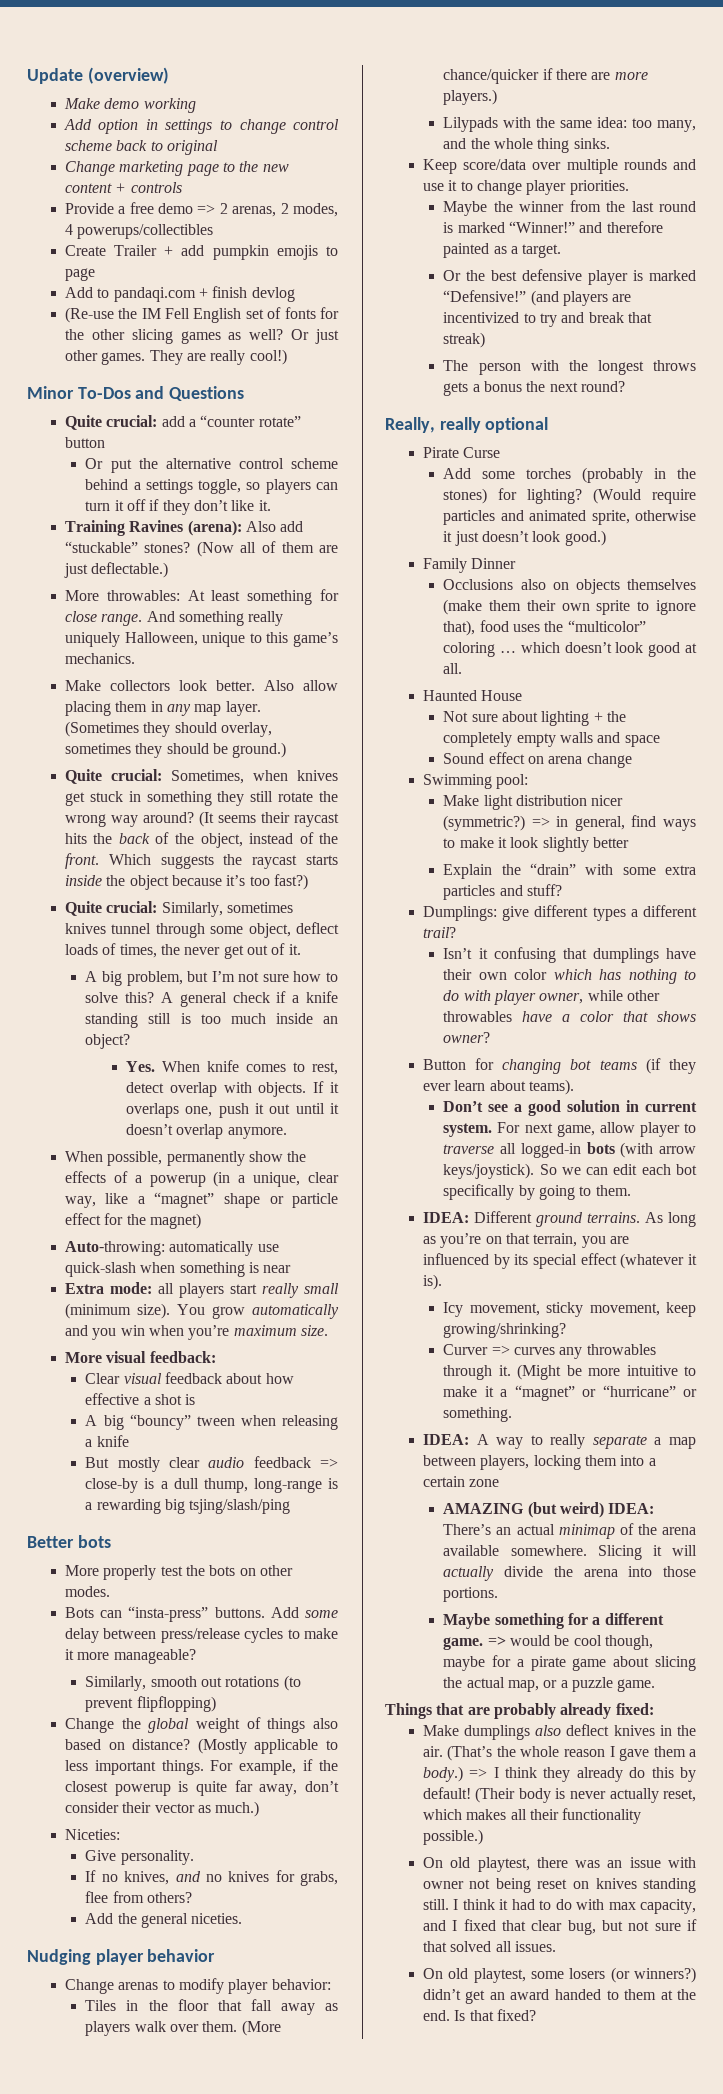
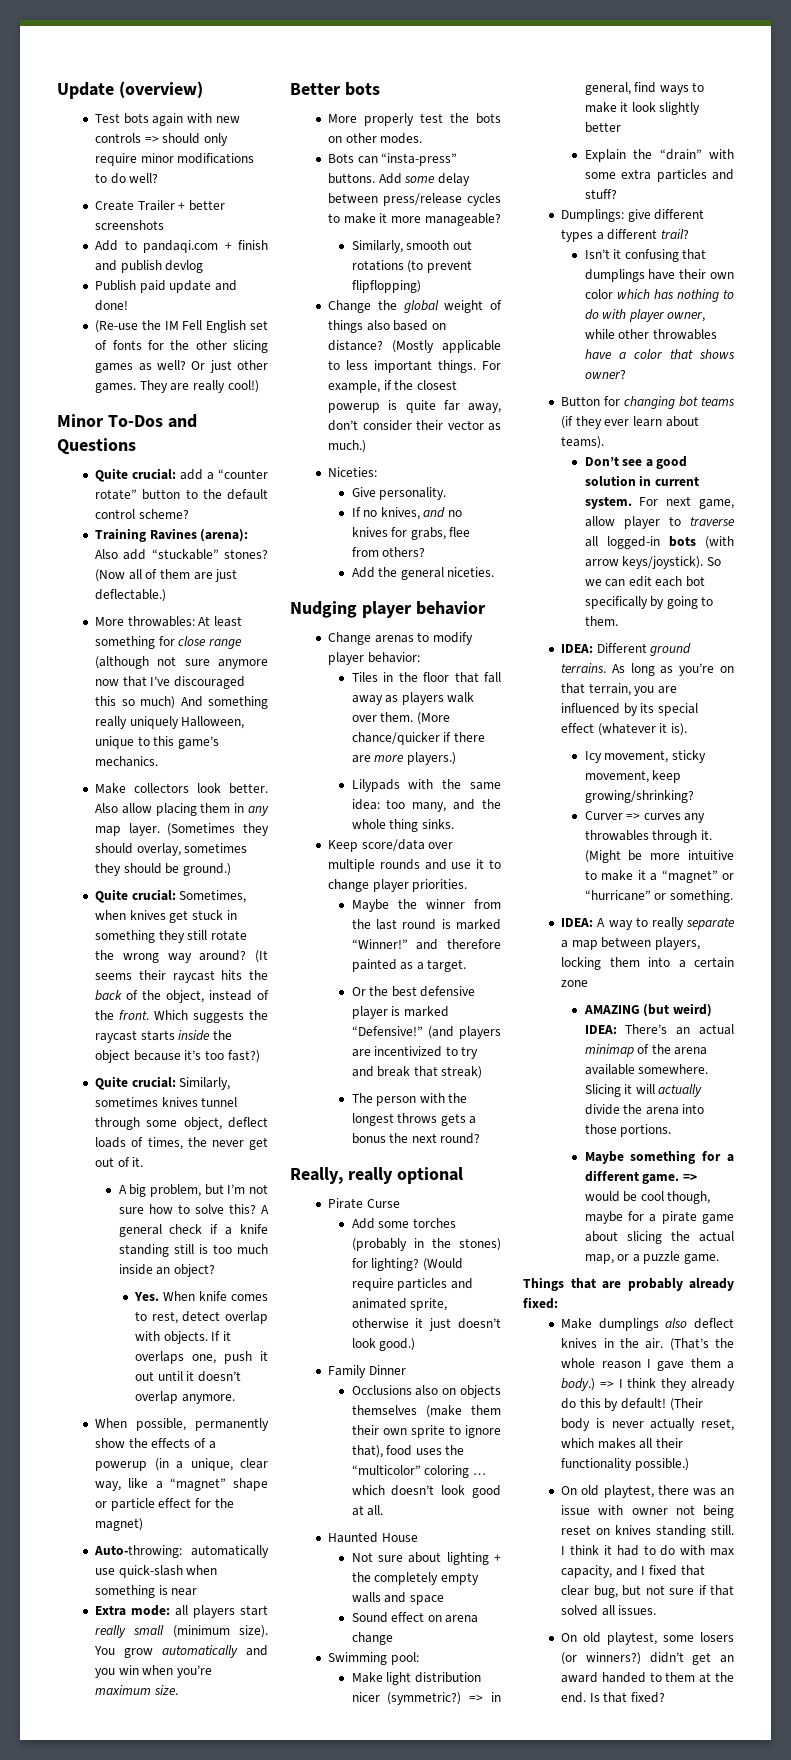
- Make demo working
- Add option in settings to change control scheme back to original
- Change marketing page to the new content + controls
- Provide a free demo => 2 arenas, 2 modes, 4 powerups/collectibles
- Create Trailer + add pumpkin emojis to page
+ Test bots again with new controls => should only require minor modifications to do well?
+ Create Trailer + better screenshots
- Add to pandaqi.com + finish devlog
+ Add to pandaqi.com + finish and publish devlog
+ Publish paid update and done!
- Quite crucial: add a “counter rotate” button
- Or put the alternative control scheme behind a settings toggle, so players can turn it off if they don’t like it.
+ Quite crucial: add a “counter rotate” button to the default control scheme?
- More throwables: At least something for close range. And something really uniquely Halloween, unique to this game’s mechanics.
+ More throwables: At least something for close range (although not sure anymore now that I’ve discouraged this so much) And something really uniquely Halloween, unique to this game’s mechanics.
- More visual feedback:
- Clear visual feedback about how effective a shot is
- A big “bouncy” tween when releasing a knife
- But mostly clear audio feedback => close-by is a dull thump, long-range is a rewarding big tsjing/slash/ping

